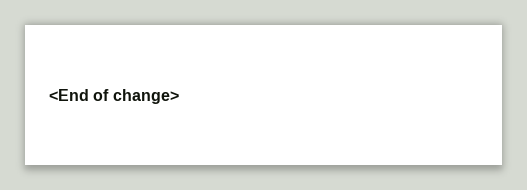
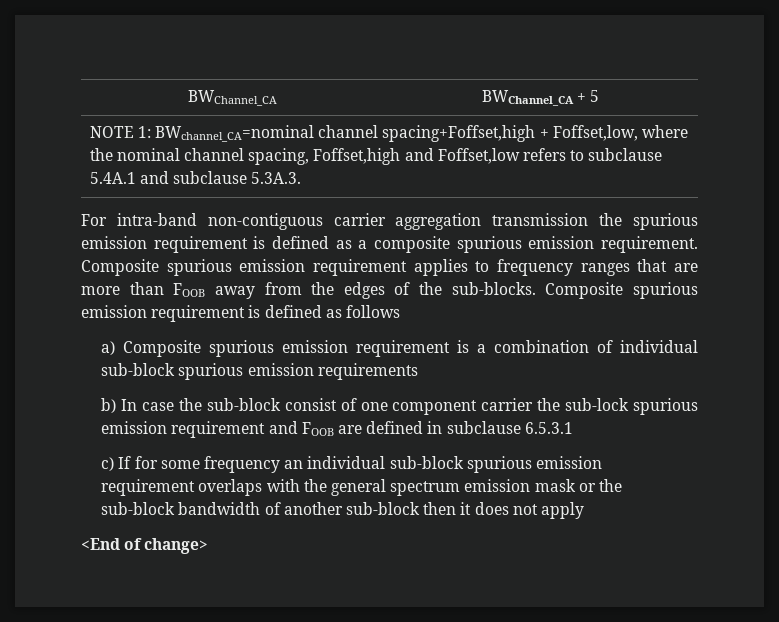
+ BWChannel_CA | BWChannel_CA + 5
+ NOTE 1: BWchannel_CA=nominal channel spacing+Foffset,high + Foffset,low, where the nominal channel spacing, Foffset,high and Foffset,low refers to subclause 5.4A.1 and subclause 5.3A.3.
+ For intra-band non-contiguous carrier aggregation transmission the spurious emission requirement is defined as a composite spurious emission requirement. Composite spurious emission requirement applies to frequency ranges that are more than FOOB away from the edges of the sub-blocks. Composite spurious emission requirement is defined as follows
+ a) Composite spurious emission requirement is a combination of individual sub-block spurious emission requirements
+ b) In case the sub-block consist of one component carrier the sub-lock spurious emission requirement and FOOB are defined in subclause 6.5.3.1
+ c) If for some frequency an individual sub-block spurious emission requirement overlaps with the general spectrum emission mask or the sub-block bandwidth of another sub-block then it does not apply

